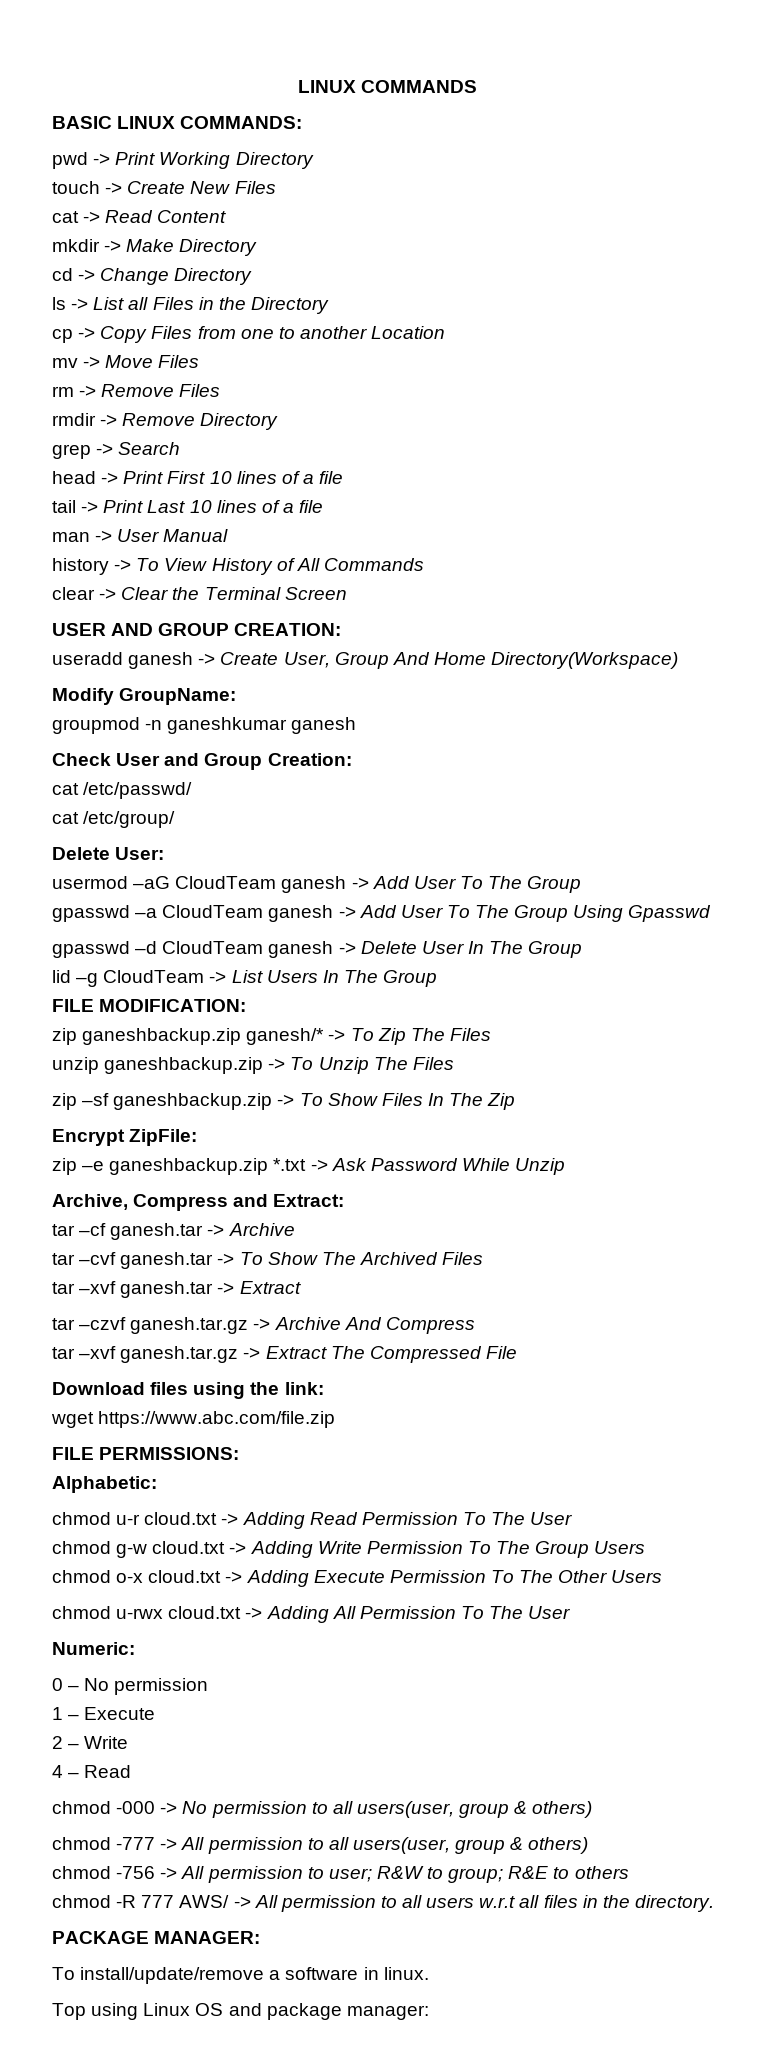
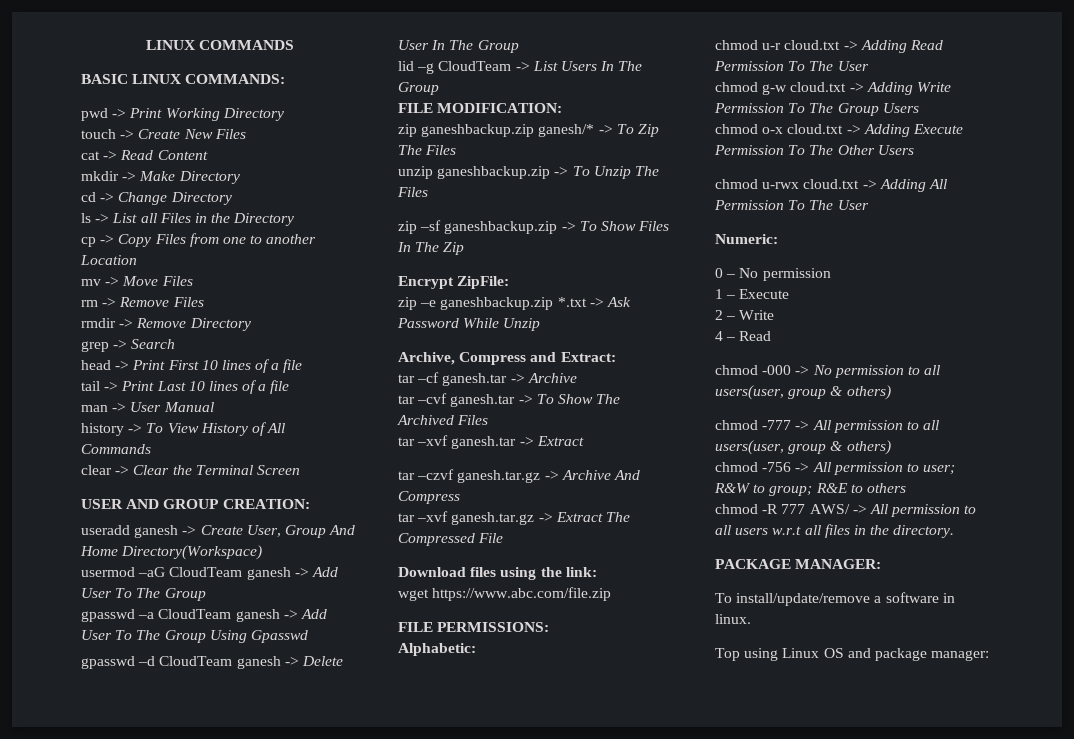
- Modify GroupName:
- groupmod -n ganeshkumar ganesh
- Check User and Group Creation:
- cat /etc/passwd/
- cat /etc/group/
- Delete User:

